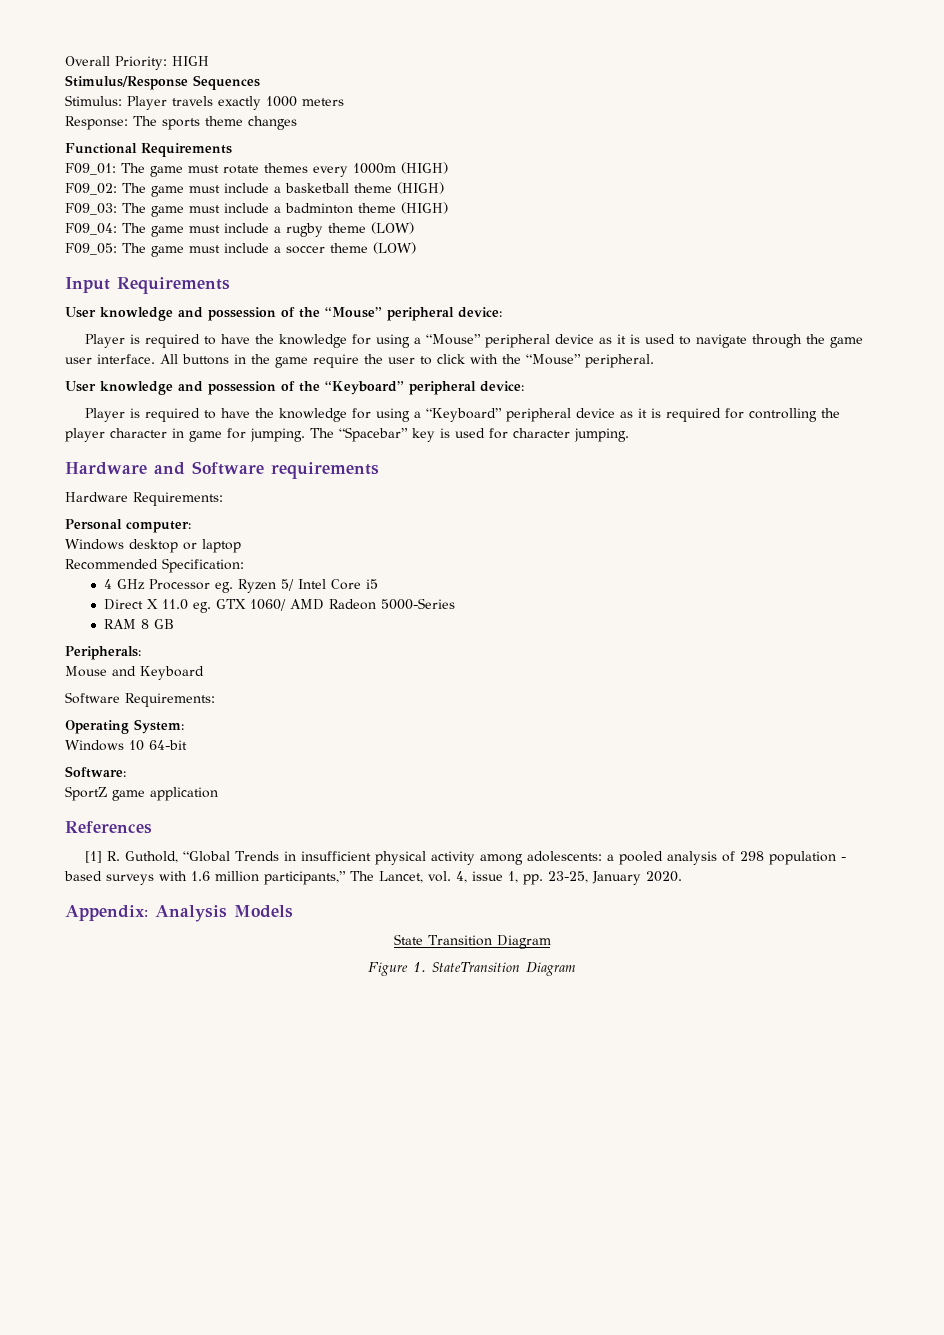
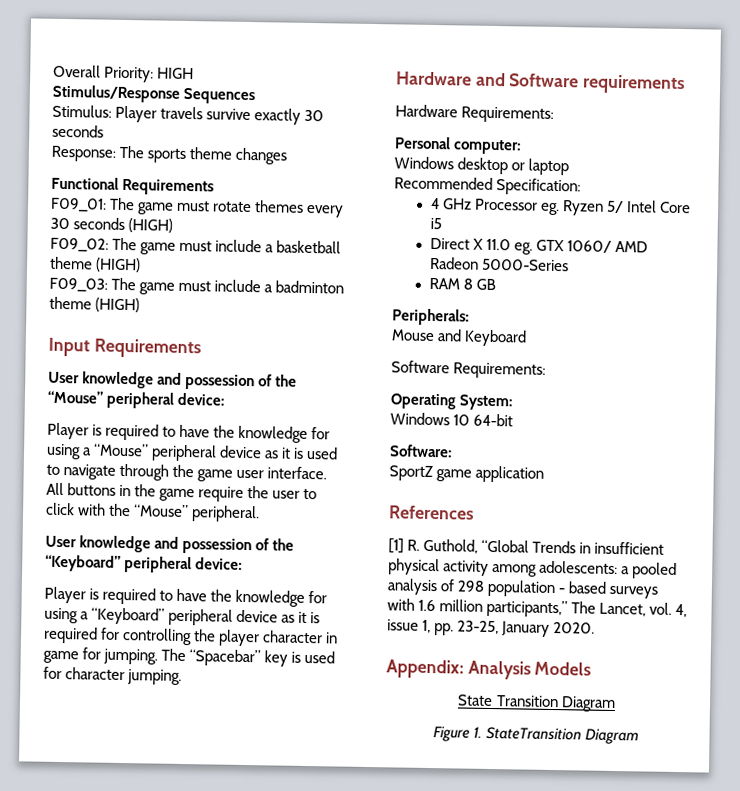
- Stimulus: Player travels exactly 1000 meters
+ Stimulus: Player travels survive exactly 30 seconds
- F09_01: The game must rotate themes every 1000m (HIGH)
+ F09_01: The game must rotate themes every 30 seconds (HIGH)
- F09_04: The game must include a rugby theme (LOW)
- F09_05: The game must include a soccer theme (LOW)

